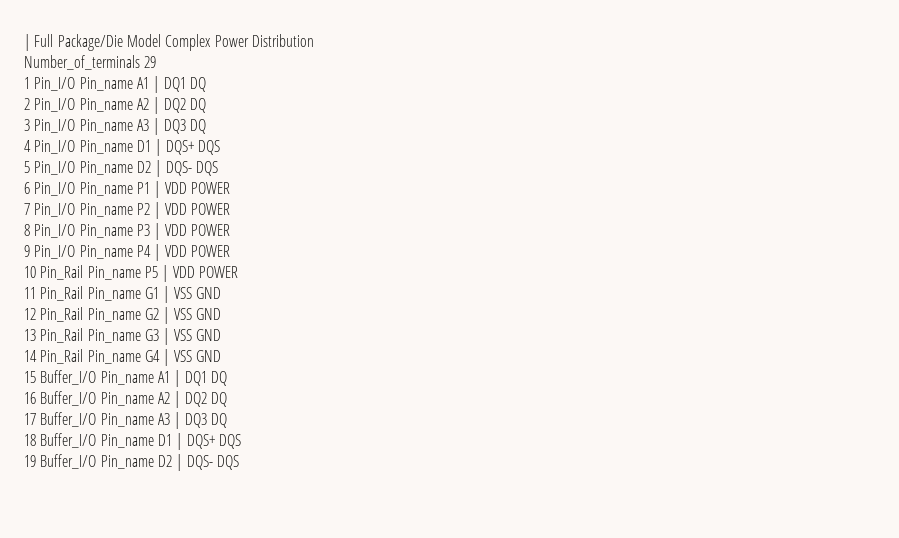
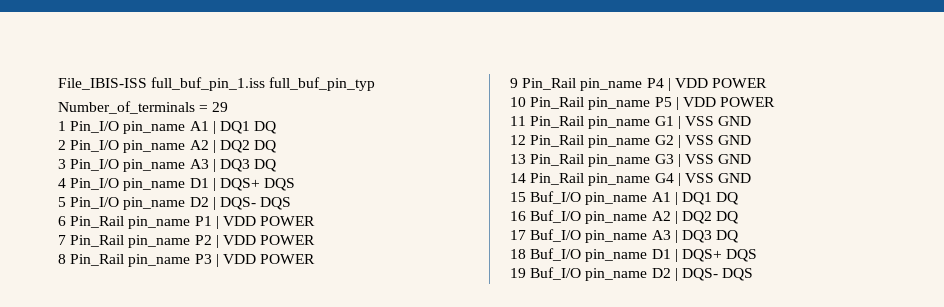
- | Full Package/Die Model Complex Power Distribution
+ File_IBIS-ISS full_buf_pin_1.iss full_buf_pin_typ
- Number_of_terminals 29
+ Number_of_terminals = 29
- 1 Pin_I/O Pin_name A1 | DQ1 DQ
+ 1 Pin_I/O pin_name A1 | DQ1 DQ
- 2 Pin_I/O Pin_name A2 | DQ2 DQ
+ 2 Pin_I/O pin_name A2 | DQ2 DQ
- 3 Pin_I/O Pin_name A3 | DQ3 DQ
+ 3 Pin_I/O pin_name A3 | DQ3 DQ
- 4 Pin_I/O Pin_name D1 | DQS+ DQS
+ 4 Pin_I/O pin_name D1 | DQS+ DQS
- 5 Pin_I/O Pin_name D2 | DQS- DQS
+ 5 Pin_I/O pin_name D2 | DQS- DQS
- 6 Pin_I/O Pin_name P1 | VDD POWER
+ 6 Pin_Rail pin_name P1 | VDD POWER
- 7 Pin_I/O Pin_name P2 | VDD POWER
+ 7 Pin_Rail pin_name P2 | VDD POWER
- 8 Pin_I/O Pin_name P3 | VDD POWER
+ 8 Pin_Rail pin_name P3 | VDD POWER
- 9 Pin_I/O Pin_name P4 | VDD POWER
+ 9 Pin_Rail pin_name P4 | VDD POWER
- 10 Pin_Rail Pin_name P5 | VDD POWER
+ 10 Pin_Rail pin_name P5 | VDD POWER
- 11 Pin_Rail Pin_name G1 | VSS GND
+ 11 Pin_Rail pin_name G1 | VSS GND
- 12 Pin_Rail Pin_name G2 | VSS GND
+ 12 Pin_Rail pin_name G2 | VSS GND
- 13 Pin_Rail Pin_name G3 | VSS GND
+ 13 Pin_Rail pin_name G3 | VSS GND
- 14 Pin_Rail Pin_name G4 | VSS GND
+ 14 Pin_Rail pin_name G4 | VSS GND
- 15 Buffer_I/O Pin_name A1 | DQ1 DQ
+ 15 Buf_I/O pin_name A1 | DQ1 DQ
- 16 Buffer_I/O Pin_name A2 | DQ2 DQ
+ 16 Buf_I/O pin_name A2 | DQ2 DQ
- 17 Buffer_I/O Pin_name A3 | DQ3 DQ
+ 17 Buf_I/O pin_name A3 | DQ3 DQ
- 18 Buffer_I/O Pin_name D1 | DQS+ DQS
+ 18 Buf_I/O pin_name D1 | DQS+ DQS
- 19 Buffer_I/O Pin_name D2 | DQS- DQS
+ 19 Buf_I/O pin_name D2 | DQS- DQS

